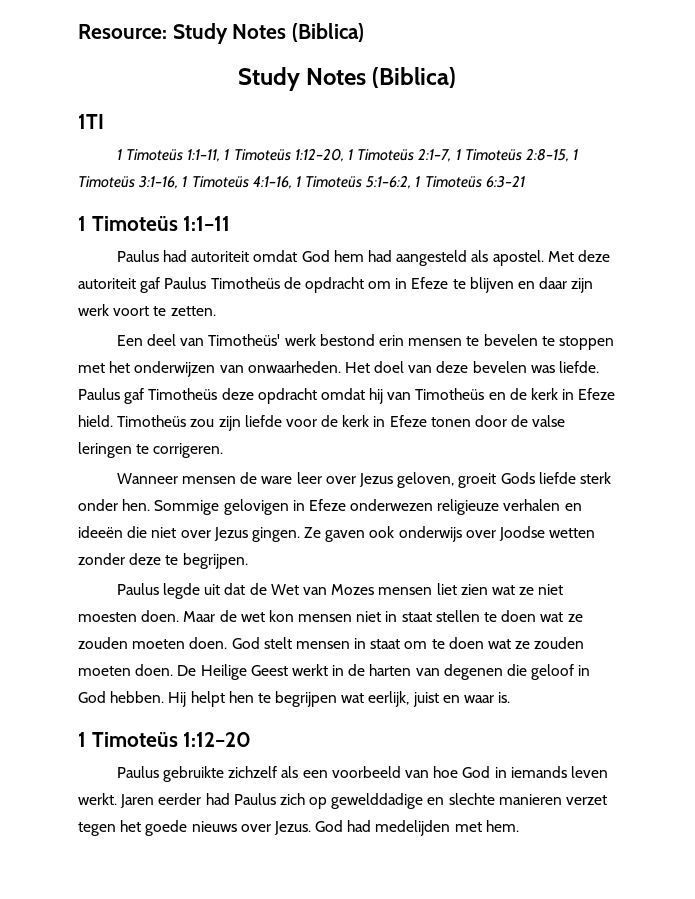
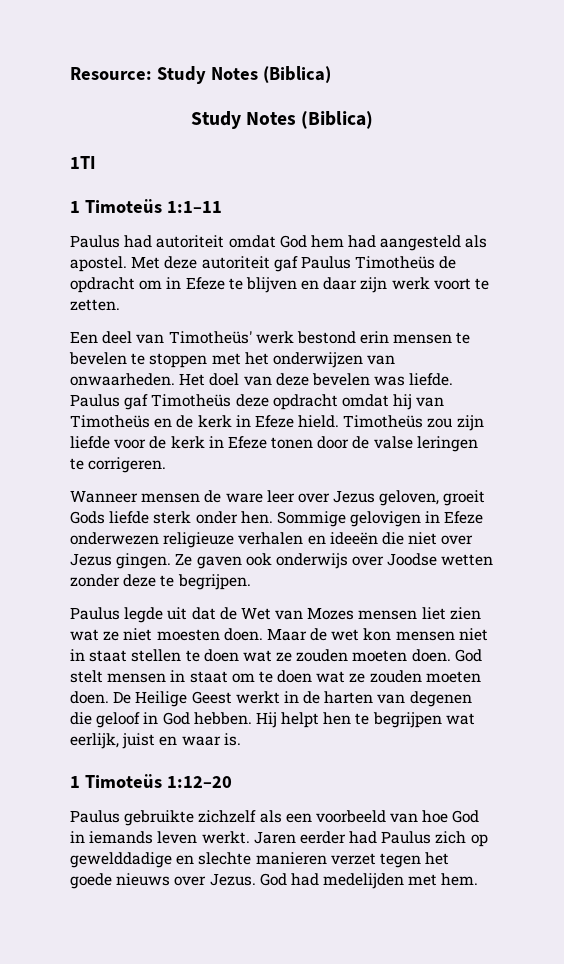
- 1 Timoteüs 1:1–11, 1 Timoteüs 1:12–20, 1 Timoteüs 2:1–7, 1 Timoteüs 2:8–15, 1 Timoteüs 3:1–16, 1 Timoteüs 4:1–16, 1 Timoteüs 5:1–6:2, 1 Timoteüs 6:3–21

